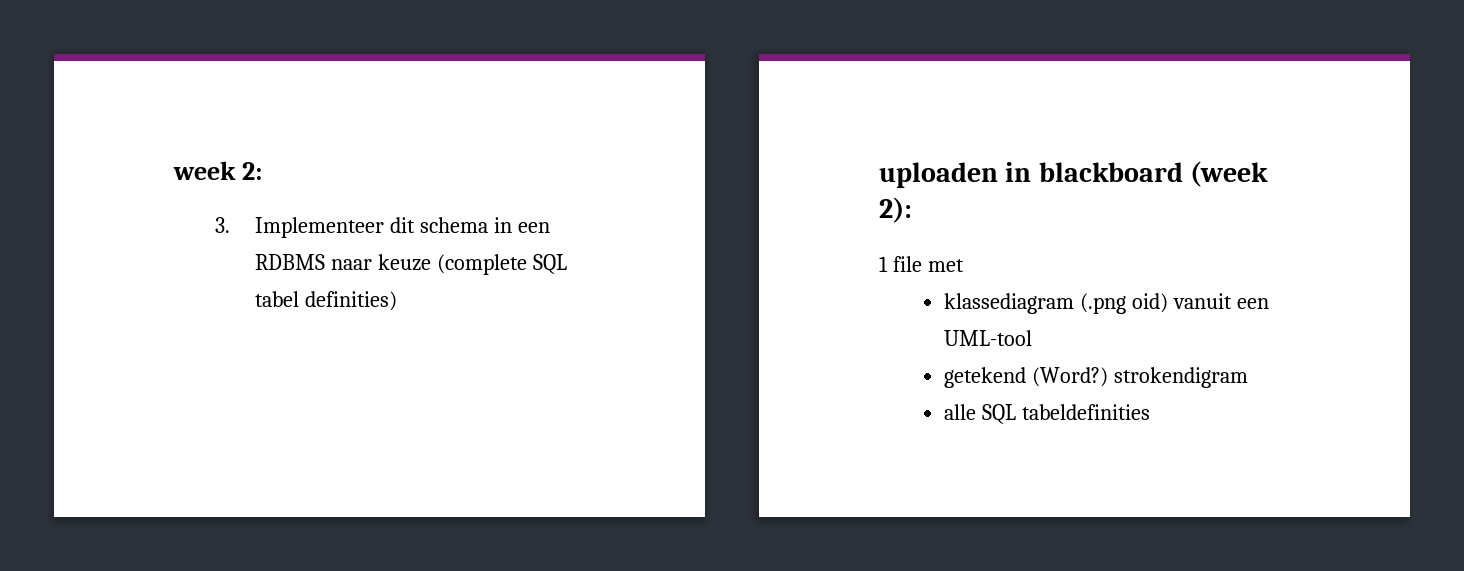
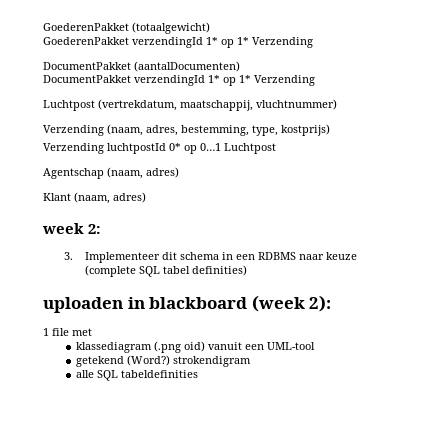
+ GoederenPakket (totaalgewicht)
+ GoederenPakket verzendingId 1* op 1* Verzending
+ DocumentPakket (aantalDocumenten)
+ DocumentPakket verzendingId 1* op 1* Verzending
+ Luchtpost (vertrekdatum, maatschappij, vluchtnummer)
+ Verzending (naam, adres, bestemming, type, kostprijs)
+ Verzending luchtpostId 0* op 0…1 Luchtpost
+ Agentschap (naam, adres)
+ Klant (naam, adres)

